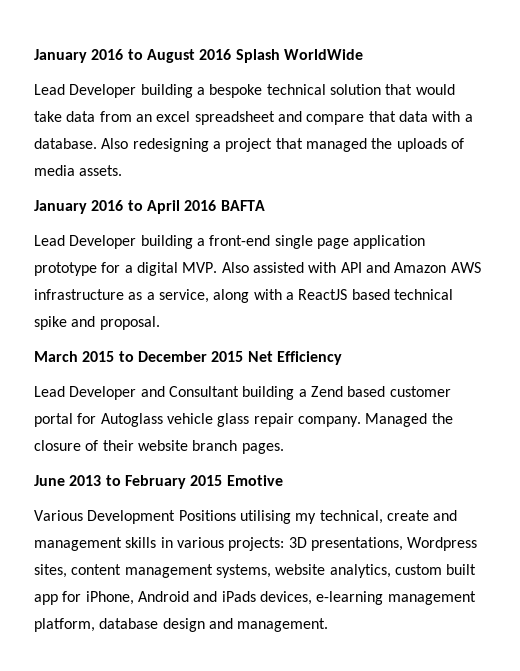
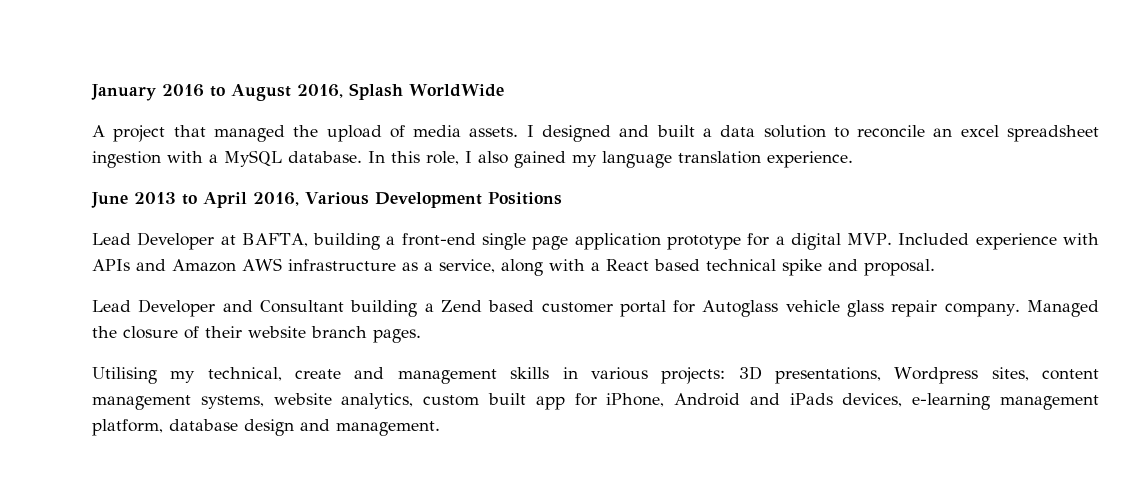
- January 2016 to August 2016 Splash WorldWide
+ January 2016 to August 2016, Splash WorldWide
- Lead Developer building a bespoke technical solution that would take data from an excel spreadsheet and compare that data with a database. Also redesigning a project that managed the uploads of media assets.
- January 2016 to April 2016 BAFTA
- Lead Developer building a front-end single page application prototype for a digital MVP. Also assisted with API and Amazon AWS infrastructure as a service, along with a ReactJS based technical spike and proposal.
+ A project that managed the upload of media assets. I designed and built a data solution to reconcile an excel spreadsheet ingestion with a MySQL database. In this role, I also gained my language translation experience.
+ June 2013 to April 2016, Various Development Positions
+ Lead Developer at BAFTA, building a front-end single page application prototype for a digital MVP. Included experience with APIs and Amazon AWS infrastructure as a service, along with a React based technical spike and proposal.
- March 2015 to December 2015 Net Efficiency
- June 2013 to February 2015 Emotive
- Various Development Positions utilising my technical, create and management skills in various projects: 3D presentations, Wordpress sites, content management systems, website analytics, custom built app for iPhone, Android and iPads devices, e-learning management platform, database design and management.
+ Utilising my technical, create and management skills in various projects: 3D presentations, Wordpress sites, content management systems, website analytics, custom built app for iPhone, Android and iPads devices, e-learning management platform, database design and management.

